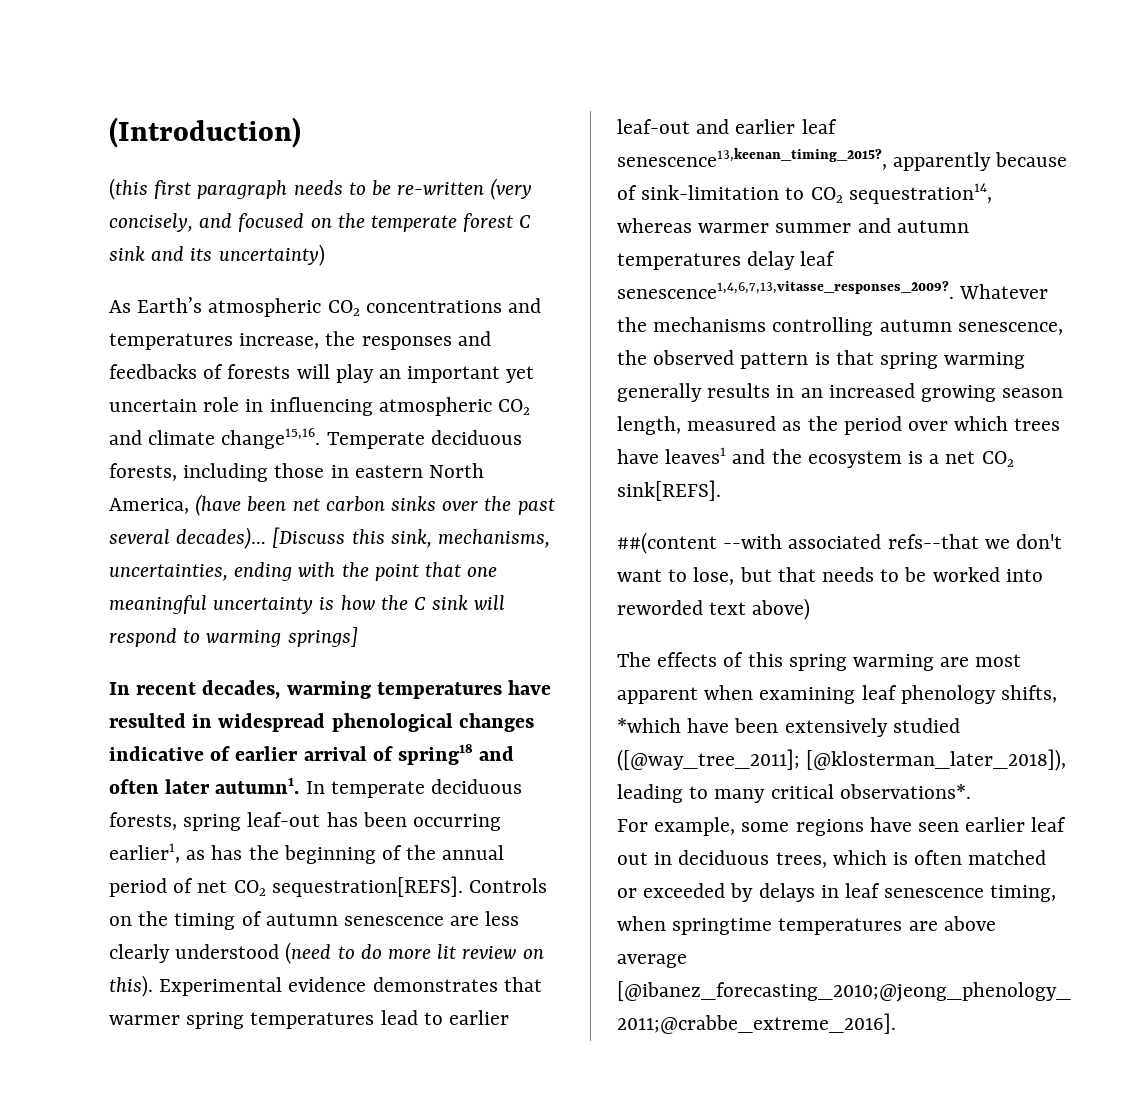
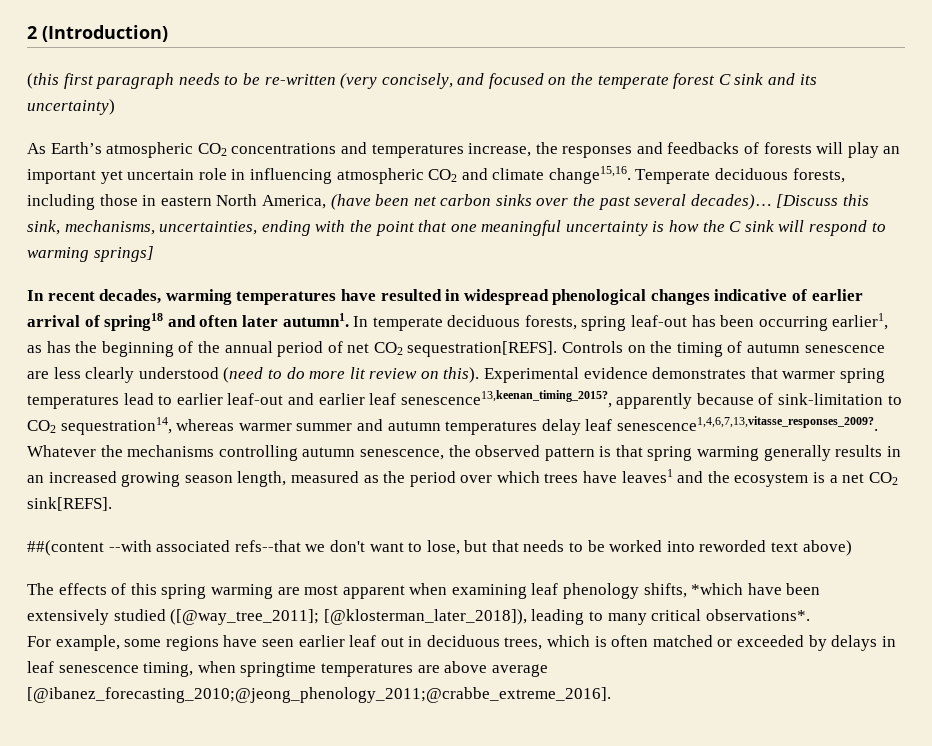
- (Introduction)
+ 2 (Introduction)

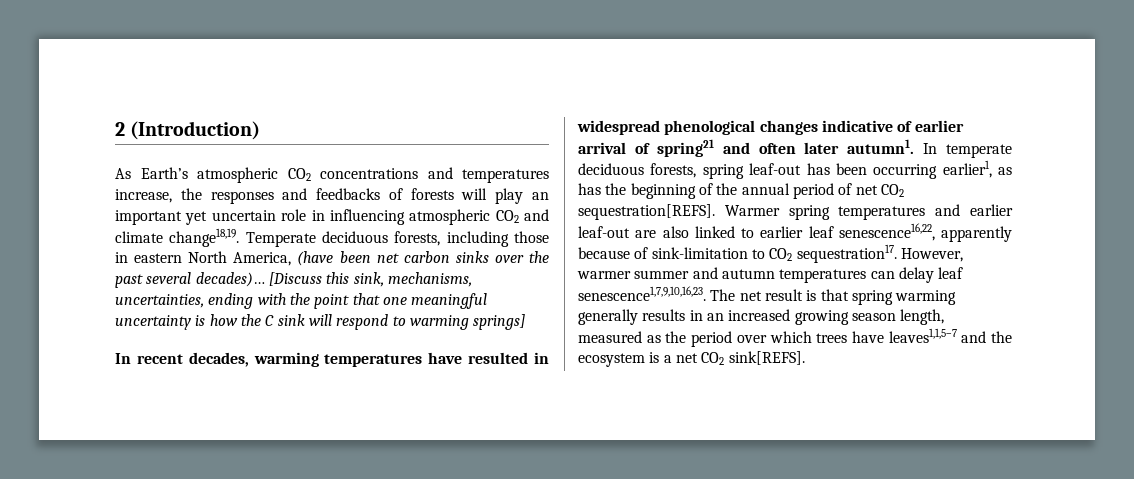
- (this first paragraph needs to be re-written (very concisely, and focused on the temperate forest C sink and its uncertainty)
- As Earth’s atmospheric CO2 concentrations and temperatures increase, the responses and feedbacks of forests will play an important yet uncertain role in influencing atmospheric CO2 and climate change15,16.
+ As Earth’s atmospheric CO2 concentrations and temperatures increase, the responses and feedbacks of forests will play an important yet uncertain role in influencing atmospheric CO2 and climate change18,19.
- In recent decades, warming temperatures have resulted in widespread phenological changes indicative of earlier arrival of spring18 and often later autumn1.
+ In recent decades, warming temperatures have resulted in widespread phenological changes indicative of earlier arrival of spring21 and often later autumn1.
- Controls on the timing of autumn senescence are less clearly understood (need to do more lit review on this). Experimental evidence demonstrates that warmer spring temperatures lead to earlier leaf-out and earlier leaf senescence13,keenan_timing_2015?, apparently because of sink-limitation to CO2 sequestration14, whereas warmer summer and autumn temperatures delay leaf senescence1,4,6,7,13,vitasse_responses_2009?. Whatever the mechanisms controlling autumn senescence, the observed pattern is that spring warming generally results in an increased growing season length, measured as the period over which trees have leaves1 and the ecosystem is a net CO2 sink[REFS].
+ Warmer spring temperatures and earlier leaf-out are also linked to earlier leaf senescence16,22, apparently because of sink-limitation to CO2 sequestration17. However, warmer summer and autumn temperatures can delay leaf senescence1,7,9,10,16,23. The net result is that spring warming generally results in an increased growing season length, measured as the period over which trees have leaves1,1,5–7 and the ecosystem is a net CO2 sink[REFS].
- ##(content --with associated refs--that we don't want to lose, but that needs to be worked into reworded text above)
- The effects of this spring warming are most apparent when examining leaf phenology shifts, *which have been extensively studied ([@way_tree_2011]; [@klosterman_later_2018]), leading to many critical observations*.
- For example, some regions have seen earlier leaf out in deciduous trees, which is often matched or exceeded by delays in leaf senescence timing, when springtime temperatures are above average [@ibanez_forecasting_2010;@jeong_phenology_2011;@crabbe_extreme_2016].

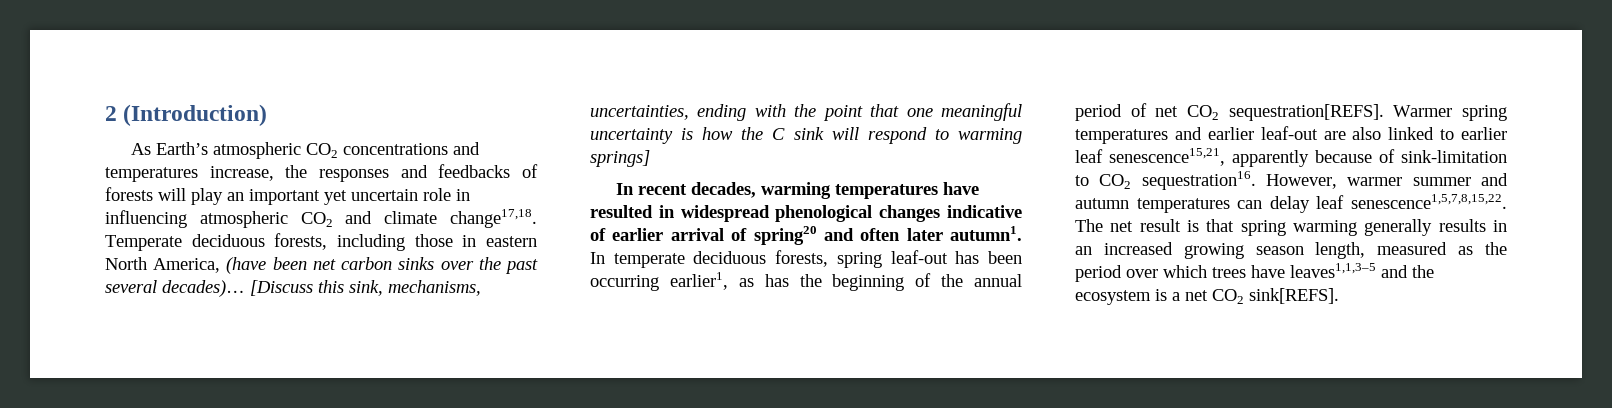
- As Earth’s atmospheric CO2 concentrations and temperatures increase, the responses and feedbacks of forests will play an important yet uncertain role in influencing atmospheric CO2 and climate change18,19.
+ As Earth’s atmospheric CO2 concentrations and temperatures increase, the responses and feedbacks of forests will play an important yet uncertain role in influencing atmospheric CO2 and climate change17,18.
- In recent decades, warming temperatures have resulted in widespread phenological changes indicative of earlier arrival of spring21 and often later autumn1.
+ In recent decades, warming temperatures have resulted in widespread phenological changes indicative of earlier arrival of spring20 and often later autumn1.
- Warmer spring temperatures and earlier leaf-out are also linked to earlier leaf senescence16,22, apparently because of sink-limitation to CO2 sequestration17.
+ Warmer spring temperatures and earlier leaf-out are also linked to earlier leaf senescence15,21, apparently because of sink-limitation to CO2 sequestration16.
- However, warmer summer and autumn temperatures can delay leaf senescence1,7,9,10,16,23.
+ However, warmer summer and autumn temperatures can delay leaf senescence1,5,7,8,15,22.
- The net result is that spring warming generally results in an increased growing season length, measured as the period over which trees have leaves1,1,5–7 and the ecosystem is a net CO2 sink[REFS].
+ The net result is that spring warming generally results in an increased growing season length, measured as the period over which trees have leaves1,1,3–5 and the ecosystem is a net CO2 sink[REFS].

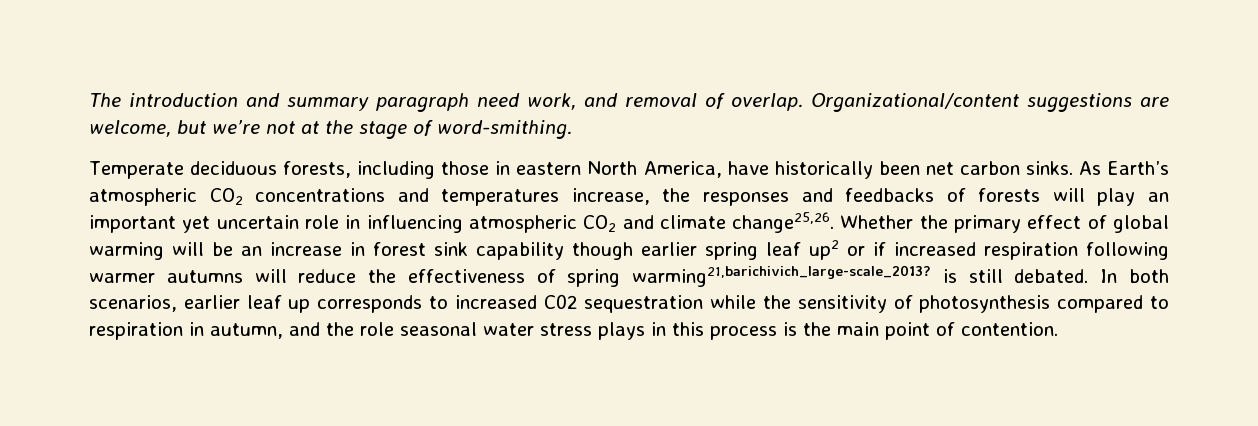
- 2 (Introduction)
- As Earth’s atmospheric CO2 concentrations and temperatures increase, the responses and feedbacks of forests will play an important yet uncertain role in influencing atmospheric CO2 and climate change17,18. Temperate deciduous forests, including those in eastern North America, (have been net carbon sinks over the past several decades)… [Discuss this sink, mechanisms, uncertainties, ending with the point that one meaningful uncertainty is how the C sink will respond to warming springs]
- In recent decades, warming temperatures have resulted in widespread phenological changes indicative of earlier arrival of spring20 and often later autumn1. In temperate deciduous forests, spring leaf-out has been occurring earlier1, as has the beginning of the annual period of net CO2 sequestration[REFS]. Warmer spring temperatures and earlier leaf-out are also linked to earlier leaf senescence15,21, apparently because of sink-limitation to CO2 sequestration16. However, warmer summer and autumn temperatures can delay leaf senescence1,5,7,8,15,22. The net result is that spring warming generally results in an increased growing season length, measured as the period over which trees have leaves1,1,3–5 and the ecosystem is a net CO2 sink[REFS].
+ The introduction and summary paragraph need work, and removal of overlap. Organizational/content suggestions are welcome, but we’re not at the stage of word-smithing.
+ Temperate deciduous forests, including those in eastern North America, have historically been net carbon sinks. As Earth’s atmospheric CO2 concentrations and temperatures increase, the responses and feedbacks of forests will play an important yet uncertain role in influencing atmospheric CO2 and climate change25,26. Whether the primary effect of global warming will be an increase in forest sink capability though earlier spring leaf up2 or if increased respiration following warmer autumns will reduce the effectiveness of spring warming21,barichivich_large-scale_2013? is still debated. In both scenarios, earlier leaf up corresponds to increased C02 sequestration while the sensitivity of photosynthesis compared to respiration in autumn, and the role seasonal water stress plays in this process is the main point of contention.

